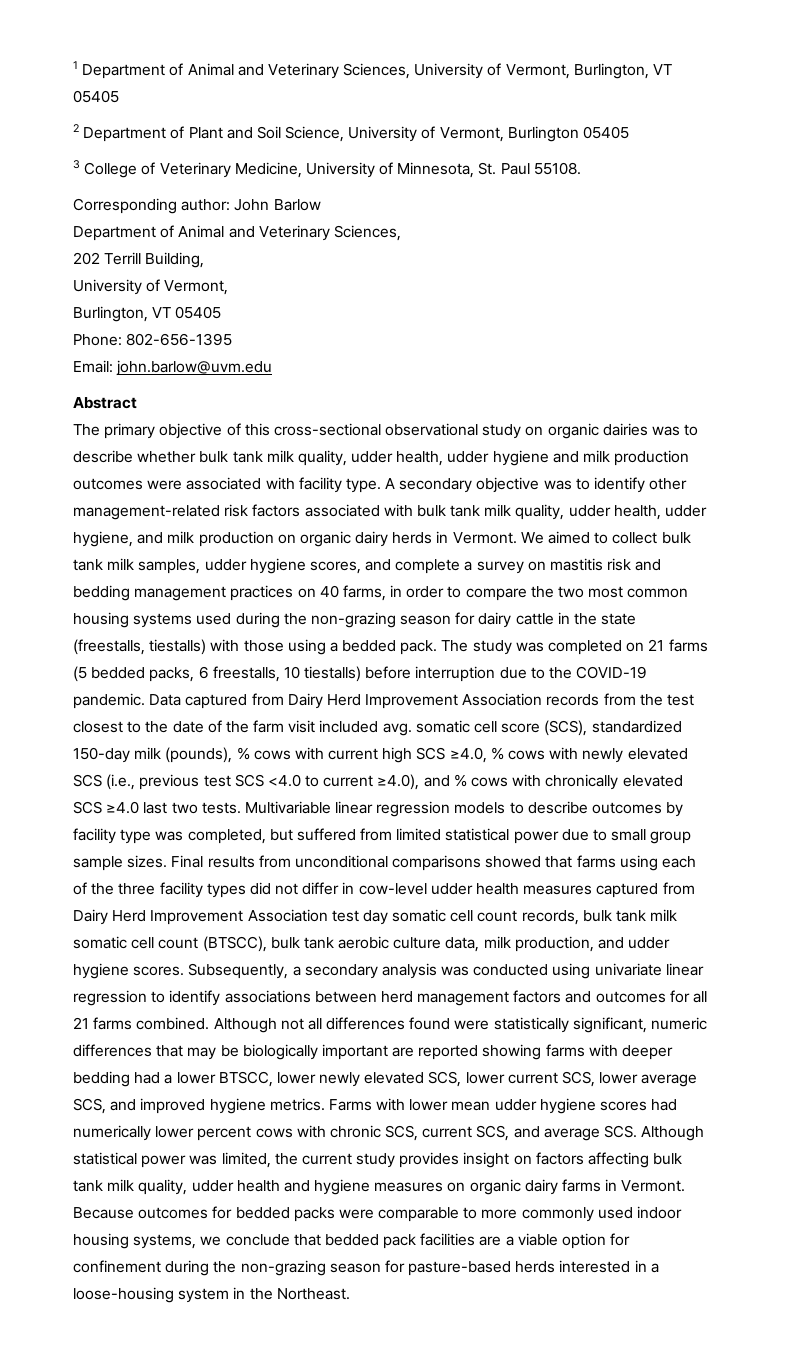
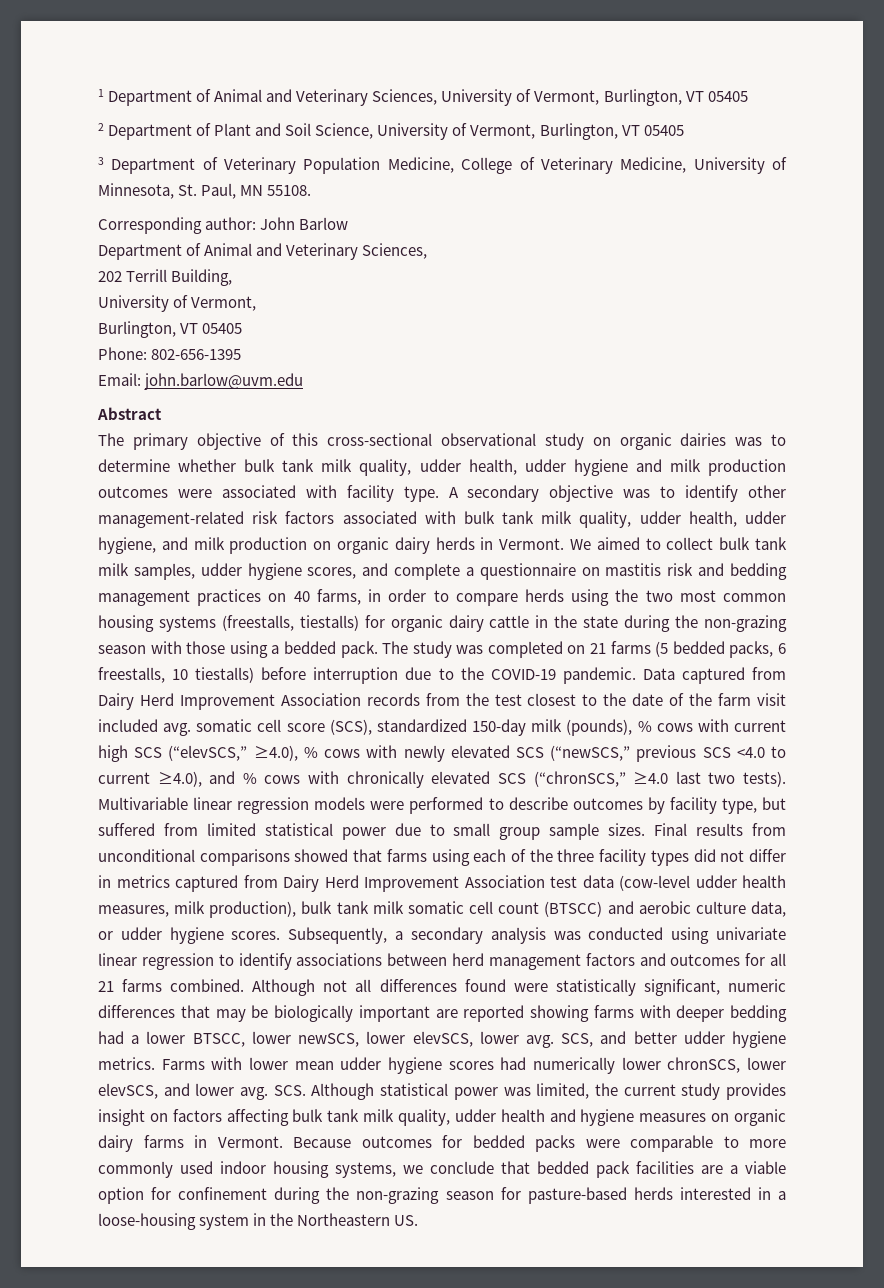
- 2 Department of Plant and Soil Science, University of Vermont, Burlington 05405
+ 2 Department of Plant and Soil Science, University of Vermont, Burlington, VT 05405
- 3 College of Veterinary Medicine, University of Minnesota, St. Paul 55108.
+ 3 Department of Veterinary Population Medicine, College of Veterinary Medicine, University of Minnesota, St. Paul, MN 55108.
- The primary objective of this cross-sectional observational study on organic dairies was to describe whether bulk tank milk quality, udder health, udder hygiene and milk production outcomes were associated with facility type.
+ The primary objective of this cross-sectional observational study on organic dairies was to determine whether bulk tank milk quality, udder health, udder hygiene and milk production outcomes were associated with facility type.
- We aimed to collect bulk tank milk samples, udder hygiene scores, and complete a survey on mastitis risk and bedding management practices on 40 farms, in order to compare the two most common housing systems used during the non-grazing season for dairy cattle in the state (freestalls, tiestalls) with those using a bedded pack.
+ We aimed to collect bulk tank milk samples, udder hygiene scores, and complete a questionnaire on mastitis risk and bedding management practices on 40 farms, in order to compare herds using the two most common housing systems (freestalls, tiestalls) for organic dairy cattle in the state during the non-grazing season with those using a bedded pack.
- Data captured from Dairy Herd Improvement Association records from the test closest to the date of the farm visit included avg. somatic cell score (SCS), standardized 150-day milk (pounds), % cows with current high SCS ≥4.0, % cows with newly elevated SCS (i.e., previous test SCS <4.0 to current ≥4.0), and % cows with chronically elevated SCS ≥4.0 last two tests.
+ Data captured from Dairy Herd Improvement Association records from the test closest to the date of the farm visit included avg. somatic cell score (SCS), standardized 150-day milk (pounds), % cows with current high SCS (“elevSCS,” ≥4.0), % cows with newly elevated SCS (“newSCS,” previous SCS <4.0 to current ≥4.0), and % cows with chronically elevated SCS (“chronSCS,” ≥4.0 last two tests).
- Multivariable linear regression models to describe outcomes by facility type was completed, but suffered from limited statistical power due to small group sample sizes.
+ Multivariable linear regression models were performed to describe outcomes by facility type, but suffered from limited statistical power due to small group sample sizes.
- Final results from unconditional comparisons showed that farms using each of the three facility types did not differ in cow-level udder health measures captured from Dairy Herd Improvement Association test day somatic cell count records, bulk tank milk somatic cell count (BTSCC), bulk tank aerobic culture data, milk production, and udder hygiene scores.
+ Final results from unconditional comparisons showed that farms using each of the three facility types did not differ in metrics captured from Dairy Herd Improvement Association test data (cow-level udder health measures, milk production), bulk tank milk somatic cell count (BTSCC) and aerobic culture data, or udder hygiene scores.
- Although not all differences found were statistically significant, numeric differences that may be biologically important are reported showing farms with deeper bedding had a lower BTSCC, lower newly elevated SCS, lower current SCS, lower average SCS, and improved hygiene metrics.
+ Although not all differences found were statistically significant, numeric differences that may be biologically important are reported showing farms with deeper bedding had a lower BTSCC, lower newSCS, lower elevSCS, lower avg. SCS, and better udder hygiene metrics.
- Farms with lower mean udder hygiene scores had numerically lower percent cows with chronic SCS, current SCS, and average SCS. Although statistical power was limited, the current study provides insight on factors affecting bulk tank milk quality, udder health and hygiene measures on organic dairy farms in Vermont.
+ Farms with lower mean udder hygiene scores had numerically lower chronSCS, lower elevSCS, and lower avg. SCS. Although statistical power was limited, the current study provides insight on factors affecting bulk tank milk quality, udder health and hygiene measures on organic dairy farms in Vermont.
- Because outcomes for bedded packs were comparable to more commonly used indoor housing systems, we conclude that bedded pack facilities are a viable option for confinement during the non-grazing season for pasture-based herds interested in a loose-housing system in the Northeast.
+ Because outcomes for bedded packs were comparable to more commonly used indoor housing systems, we conclude that bedded pack facilities are a viable option for confinement during the non-grazing season for pasture-based herds interested in a loose-housing system in the Northeastern US.

